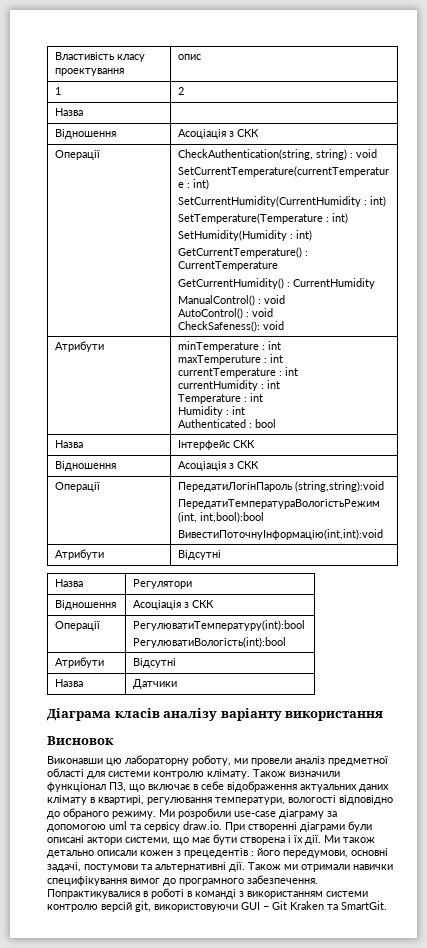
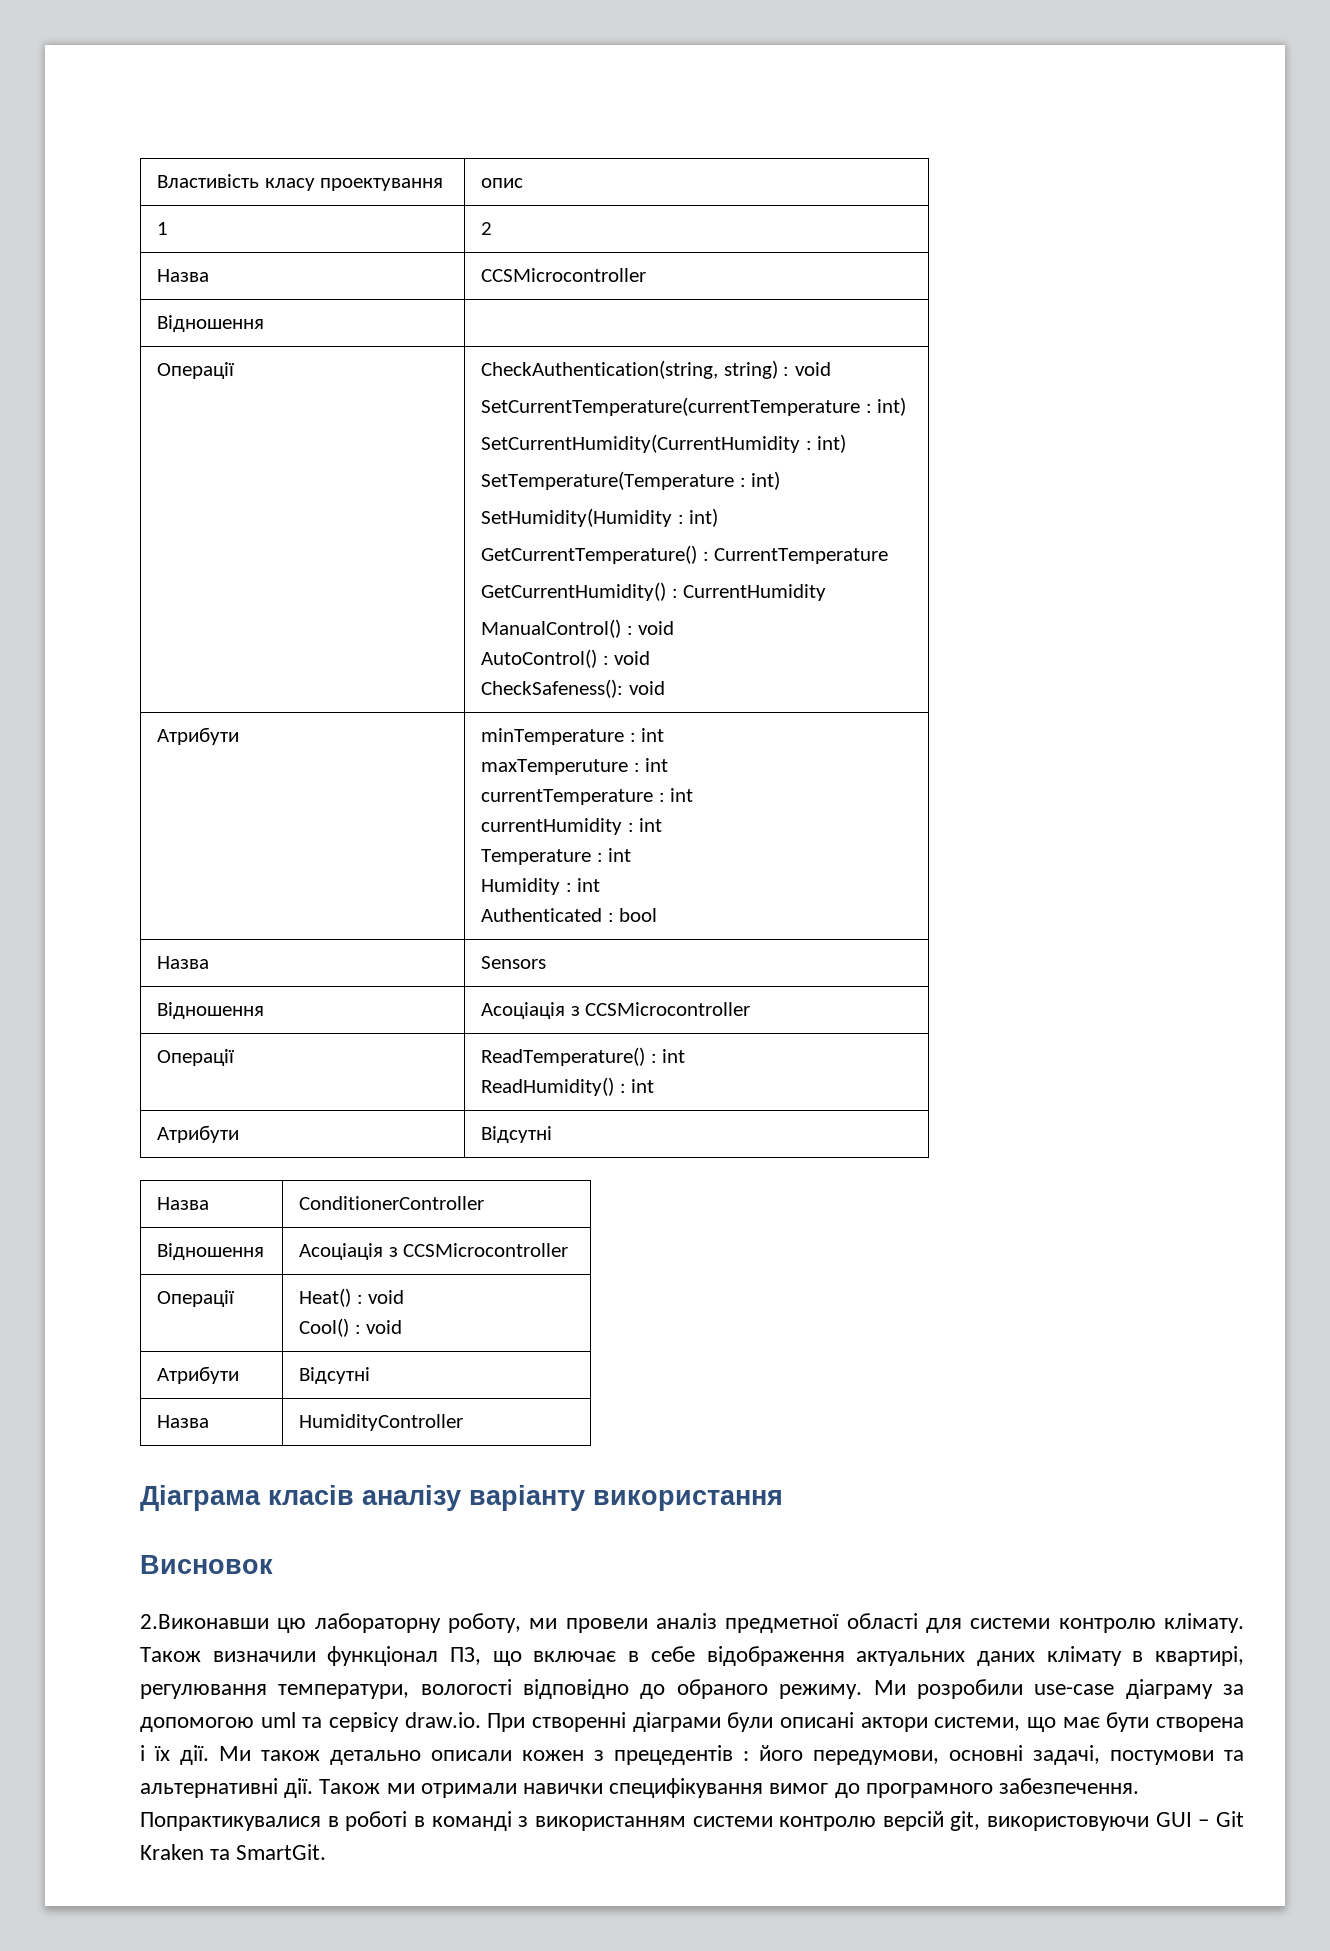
  1 | 2
- Назва |
- Відношення | Асоціація з СКК
+ Назва | CCSMicrocontroller
+ Відношення |
- Назва | Інтерфейс СКК
- Відношення | Асоціація з СКК
- Операції | ПередатиЛогінПароль (string,string):void
- ПередатиТемператураВологістьРежим (int, int,bool):bool
- ВивестиПоточнуІнформацію(int,int):void
+ Назва | Sensors
+ Відношення | Асоціація з CCSMicrocontroller
+ Операції | ReadTemperature() : int
+ ReadHumidity() : int
  Атрибути | Відсутні
- Назва | Регулятори
- Відношення | Асоціація з СКК
- Операції | РегулюватиТемпературу(int):bool
- РегулюватиВологість(int):bool
+ Назва | ConditionerController
+ Відношення | Асоціація з CCSMicrocontroller
+ Операції | Heat() : void
+ Cool() : void
  Атрибути | Відсутні
- Назва | Датчики
+ Назва | HumidityController
- Виконавши цю лабораторну роботу, ми провели аналіз предметної області для системи контролю клімату.
+ 2.Виконавши цю лабораторну роботу, ми провели аналіз предметної області для системи контролю клімату.

